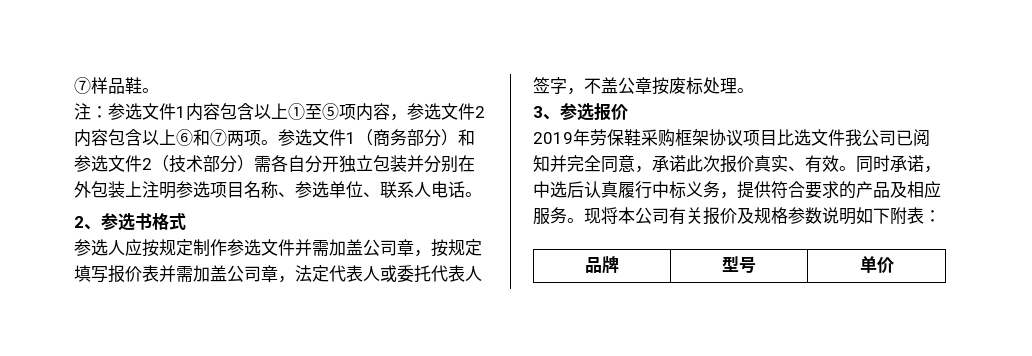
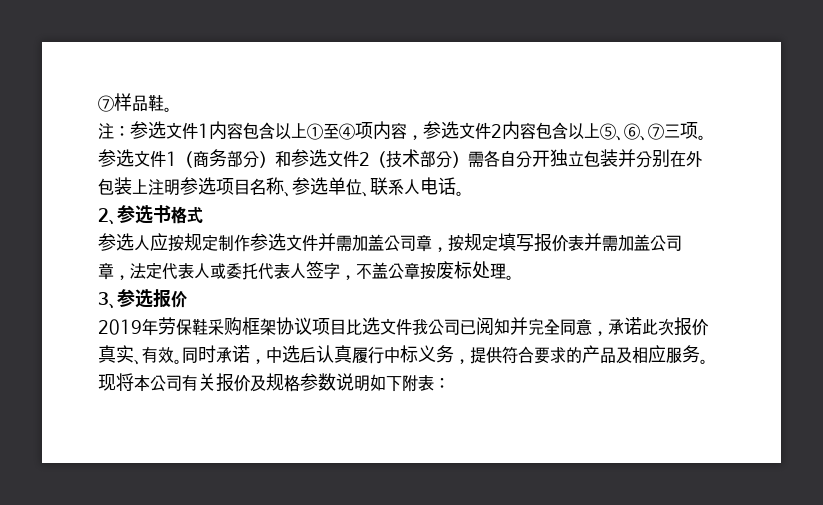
- 注：参选文件1内容包含以上①至⑤项内容，参选文件2内容包含以上⑥和⑦两项。
+ 注：参选文件1内容包含以上①至④项内容，参选文件2内容包含以上⑤、⑥、⑦三项。
- 品牌 | 型号 | 单价

